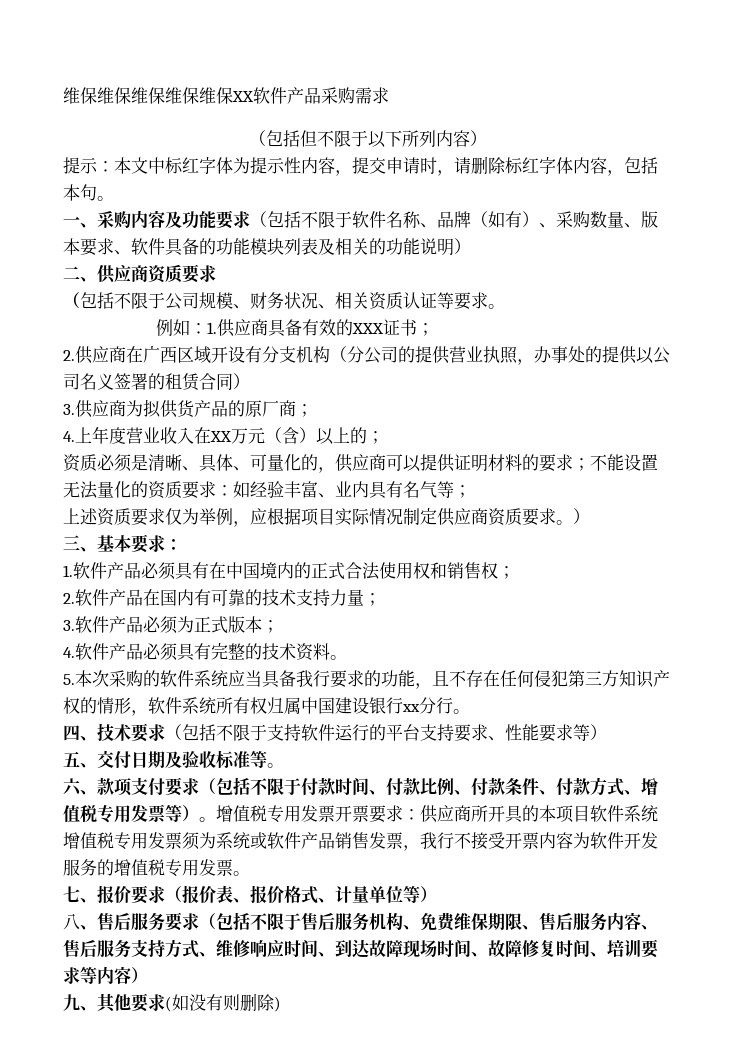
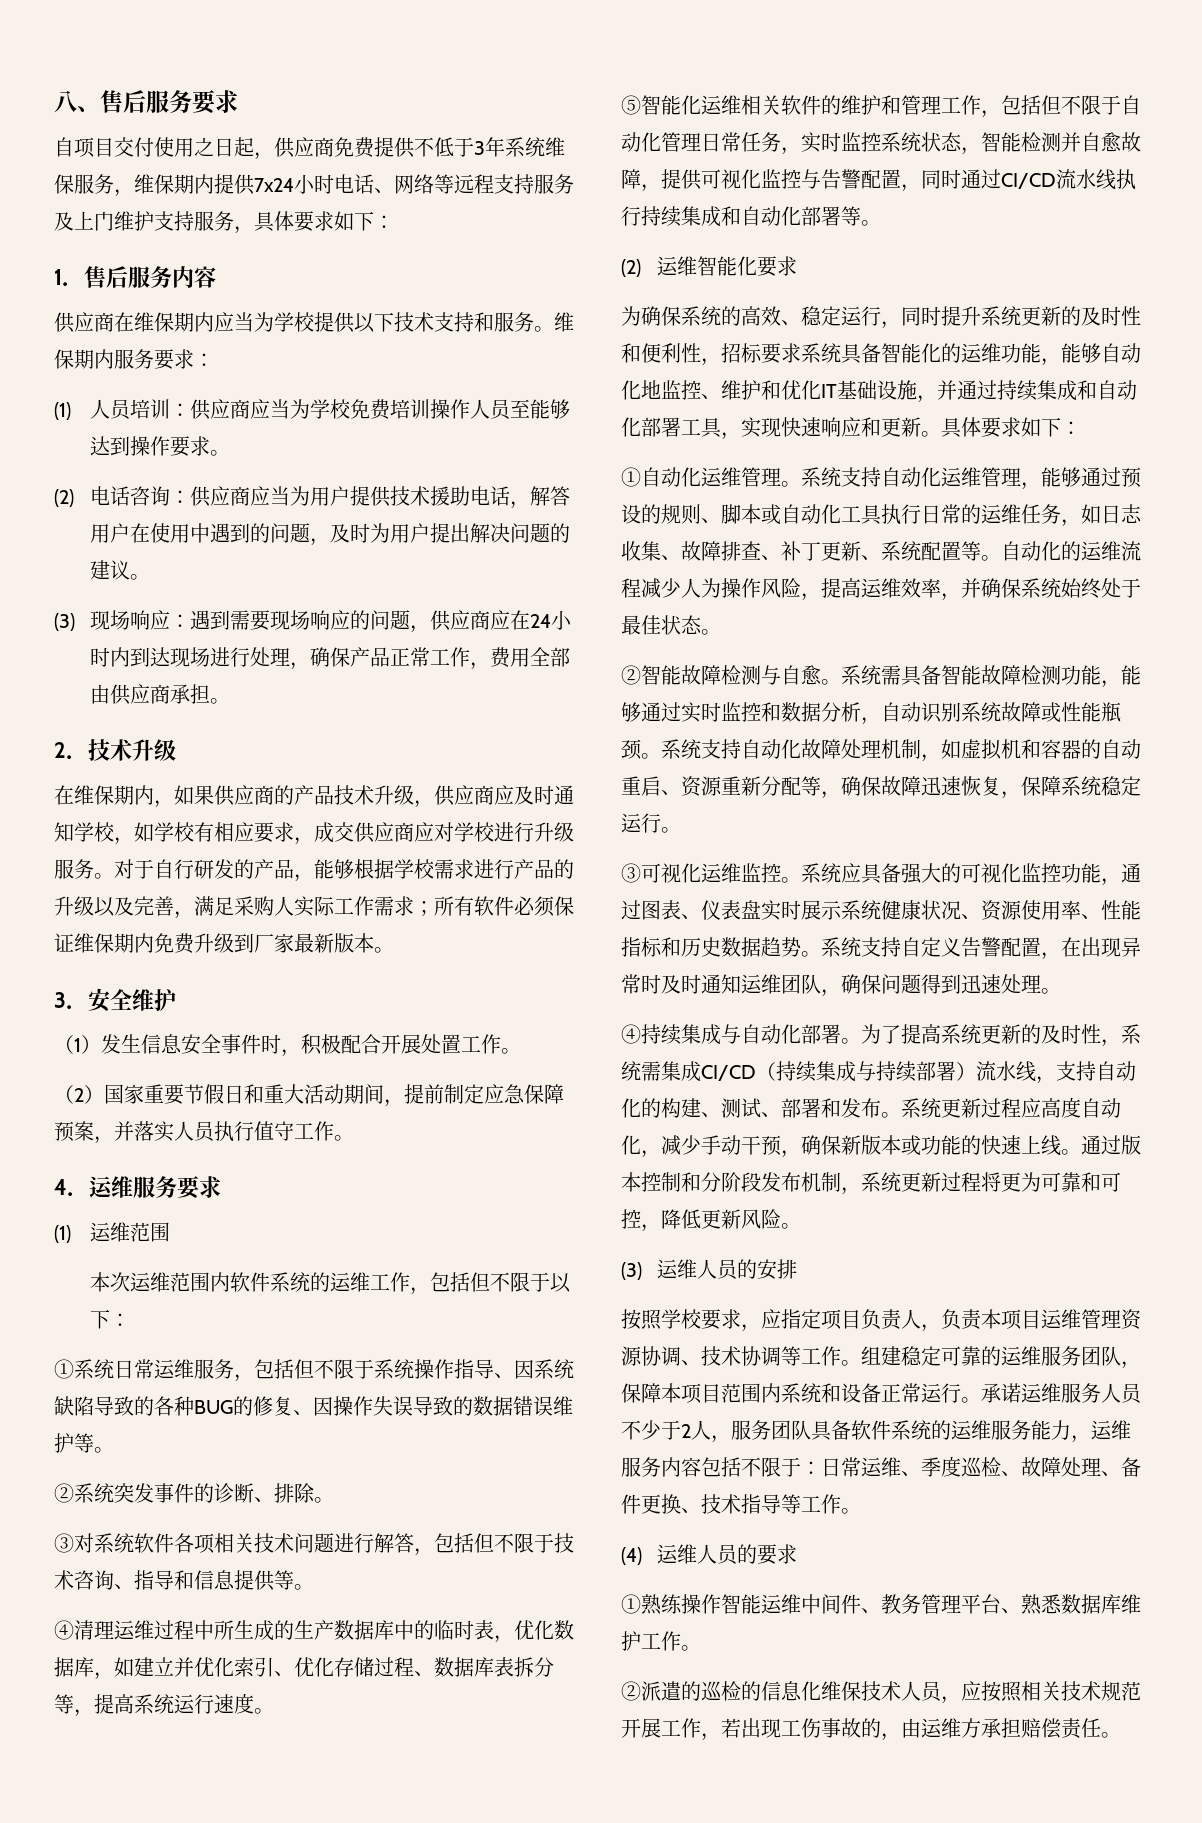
- 维保维保维保维保维保XX软件产品采购需求
- （包括但不限于以下所列内容）
- 提示：本文中标红字体为提示性内容，提交申请时，请删除标红字体内容，包括本句。
- 一、采购内容及功能要求（包括不限于软件名称、品牌（如有）、采购数量、版本要求、软件具备的功能模块列表及相关的功能说明）
- 二、供应商资质要求
- （包括不限于公司规模、财务状况、相关资质认证等要求。
- 例如：1.供应商具备有效的XXX证书；
- 2.供应商在广西区域开设有分支机构（分公司的提供营业执照，办事处的提供以公司名义签署的租赁合同）
- 3.供应商为拟供货产品的原厂商；
- 4.上年度营业收入在XX万元（含）以上的；
- 资质必须是清晰、具体、可量化的，供应商可以提供证明材料的要求；不能设置无法量化的资质要求：如经验丰富、业内具有名气等；
- 上述资质要求仅为举例，应根据项目实际情况制定供应商资质要求。）
- 三、基本要求：
- 1.软件产品必须具有在中国境内的正式合法使用权和销售权；
- 2.软件产品在国内有可靠的技术支持力量；
- 3.软件产品必须为正式版本；
- 4.软件产品必须具有完整的技术资料。
- 5.本次采购的软件系统应当具备我行要求的功能，且不存在任何侵犯第三方知识产权的情形，软件系统所有权归属中国建设银行xx分行。
- 四、技术要求（包括不限于支持软件运行的平台支持要求、性能要求等）
- 五、交付日期及验收标准等。
- 六、款项支付要求（包括不限于付款时间、付款比例、付款条件、付款方式、增值税专用发票等）。增值税专用发票开票要求：供应商所开具的本项目软件系统增值税专用发票须为系统或软件产品销售发票，我行不接受开票内容为软件开发服务的增值税专用发票。
- 七、报价要求（报价表、报价格式、计量单位等）
- 八、售后服务要求（包括不限于售后服务机构、免费维保期限、售后服务内容、售后服务支持方式、维修响应时间、到达故障现场时间、故障修复时间、培训要求等内容）
- 九、其他要求(如没有则删除)
+ 八、售后服务要求
+ 自项目交付使用之日起，供应商免费提供不低于3年系统维保服务，维保期内提供7x24小时电话、网络等远程支持服务及上门维护支持服务，具体要求如下：
+ 1．售后服务内容
+ 供应商在维保期内应当为学校提供以下技术支持和服务。维保期内服务要求：
+ (1)人员培训：供应商应当为学校免费培训操作人员至能够达到操作要求。
+ (2)电话咨询：供应商应当为用户提供技术援助电话，解答用户在使用中遇到的问题，及时为用户提出解决问题的建议。
+ (3)现场响应：遇到需要现场响应的问题，供应商应在24小时内到达现场进行处理，确保产品正常工作，费用全部由供应商承担。
+ 2．技术升级
+ 在维保期内，如果供应商的产品技术升级，供应商应及时通知学校，如学校有相应要求，成交供应商应对学校进行升级服务。对于自行研发的产品，能够根据学校需求进行产品的升级以及完善，满足采购人实际工作需求；所有软件必须保证维保期内免费升级到厂家最新版本。
+ 3．安全维护
+ （1）发生信息安全事件时，积极配合开展处置工作。
+ （2）国家重要节假日和重大活动期间，提前制定应急保障预案，并落实人员执行值守工作。
+ 4．运维服务要求
+ (1)运维范围
+ 本次运维范围内软件系统的运维工作，包括但不限于以下：
+ ①系统日常运维服务，包括但不限于系统操作指导、因系统缺陷导致的各种BUG的修复、因操作失误导致的数据错误维护等。
+ ②系统突发事件的诊断、排除。
+ ③对系统软件各项相关技术问题进行解答，包括但不限于技术咨询、指导和信息提供等。
+ ④清理运维过程中所生成的生产数据库中的临时表，优化数据库，如建立并优化索引、优化存储过程、数据库表拆分等，提高系统运行速度。
+ ⑤智能化运维相关软件的维护和管理工作，包括但不限于自动化管理日常任务，实时监控系统状态，智能检测并自愈故障，提供可视化监控与告警配置，同时通过CI/CD流水线执行持续集成和自动化部署等。
+ (2)运维智能化要求
+ 为确保系统的高效、稳定运行，同时提升系统更新的及时性和便利性，招标要求系统具备智能化的运维功能，能够自动化地监控、维护和优化IT基础设施，并通过持续集成和自动化部署工具，实现快速响应和更新。具体要求如下：
+ ①自动化运维管理。系统支持自动化运维管理，能够通过预设的规则、脚本或自动化工具执行日常的运维任务，如日志收集、故障排查、补丁更新、系统配置等。自动化的运维流程减少人为操作风险，提高运维效率，并确保系统始终处于最佳状态。
+ ②智能故障检测与自愈。系统需具备智能故障检测功能，能够通过实时监控和数据分析，自动识别系统故障或性能瓶颈。系统支持自动化故障处理机制，如虚拟机和容器的自动重启、资源重新分配等，确保故障迅速恢复，保障系统稳定运行。
+ ③可视化运维监控。系统应具备强大的可视化监控功能，通过图表、仪表盘实时展示系统健康状况、资源使用率、性能指标和历史数据趋势。系统支持自定义告警配置，在出现异常时及时通知运维团队，确保问题得到迅速处理。
+ ④持续集成与自动化部署。为了提高系统更新的及时性，系统需集成CI/CD（持续集成与持续部署）流水线，支持自动化的构建、测试、部署和发布。系统更新过程应高度自动化，减少手动干预，确保新版本或功能的快速上线。通过版本控制和分阶段发布机制，系统更新过程将更为可靠和可控，降低更新风险。
+ (3)运维人员的安排
+ 按照学校要求，应指定项目负责人，负责本项目运维管理资源协调、技术协调等工作。组建稳定可靠的运维服务团队，保障本项目范围内系统和设备正常运行。承诺运维服务人员不少于2人，服务团队具备软件系统的运维服务能力，运维服务内容包括不限于：日常运维、季度巡检、故障处理、备件更换、技术指导等工作。
+ (4)运维人员的要求
+ ①熟练操作智能运维中间件、教务管理平台、熟悉数据库维护工作。
+ ②派遣的巡检的信息化维保技术人员，应按照相关技术规范开展工作，若出现工伤事故的，由运维方承担赔偿责任。

